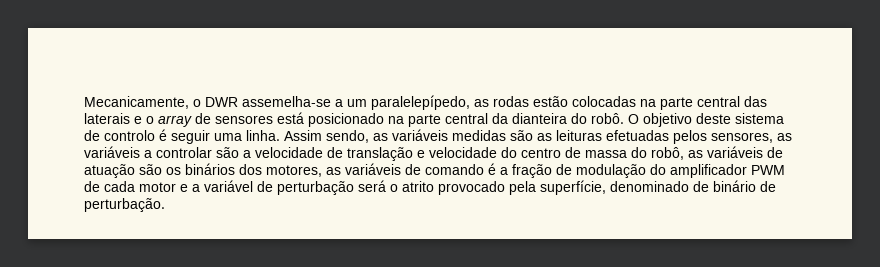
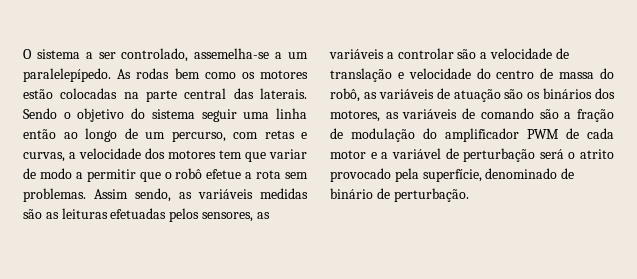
- Mecanicamente, o DWR assemelha-se a um paralelepípedo, as rodas estão colocadas na parte central das laterais e o array de sensores está posicionado na parte central da dianteira do robô. O objetivo deste sistema de controlo é seguir uma linha.
+ O sistema a ser controlado, assemelha-se a um paralelepípedo. As rodas bem como os motores estão colocadas na parte central das laterais. Sendo o objetivo do sistema seguir uma linha então ao longo de um percurso, com retas e curvas, a velocidade dos motores tem que variar de modo a permitir que o robô efetue a rota sem problemas.
- Assim sendo, as variáveis medidas são as leituras efetuadas pelos sensores, as variáveis a controlar são a velocidade de translação e velocidade do centro de massa do robô, as variáveis de atuação são os binários dos motores, as variáveis de comando é a fração de modulação do amplificador PWM de cada motor e a variável de perturbação será o atrito provocado pela superfície, denominado de binário de perturbação.
+ Assim sendo, as variáveis medidas são as leituras efetuadas pelos sensores, as variáveis a controlar são a velocidade de translação e velocidade do centro de massa do robô, as variáveis de atuação são os binários dos motores, as variáveis de comando são a fração de modulação do amplificador PWM de cada motor e a variável de perturbação será o atrito provocado pela superfície, denominado de binário de perturbação.

